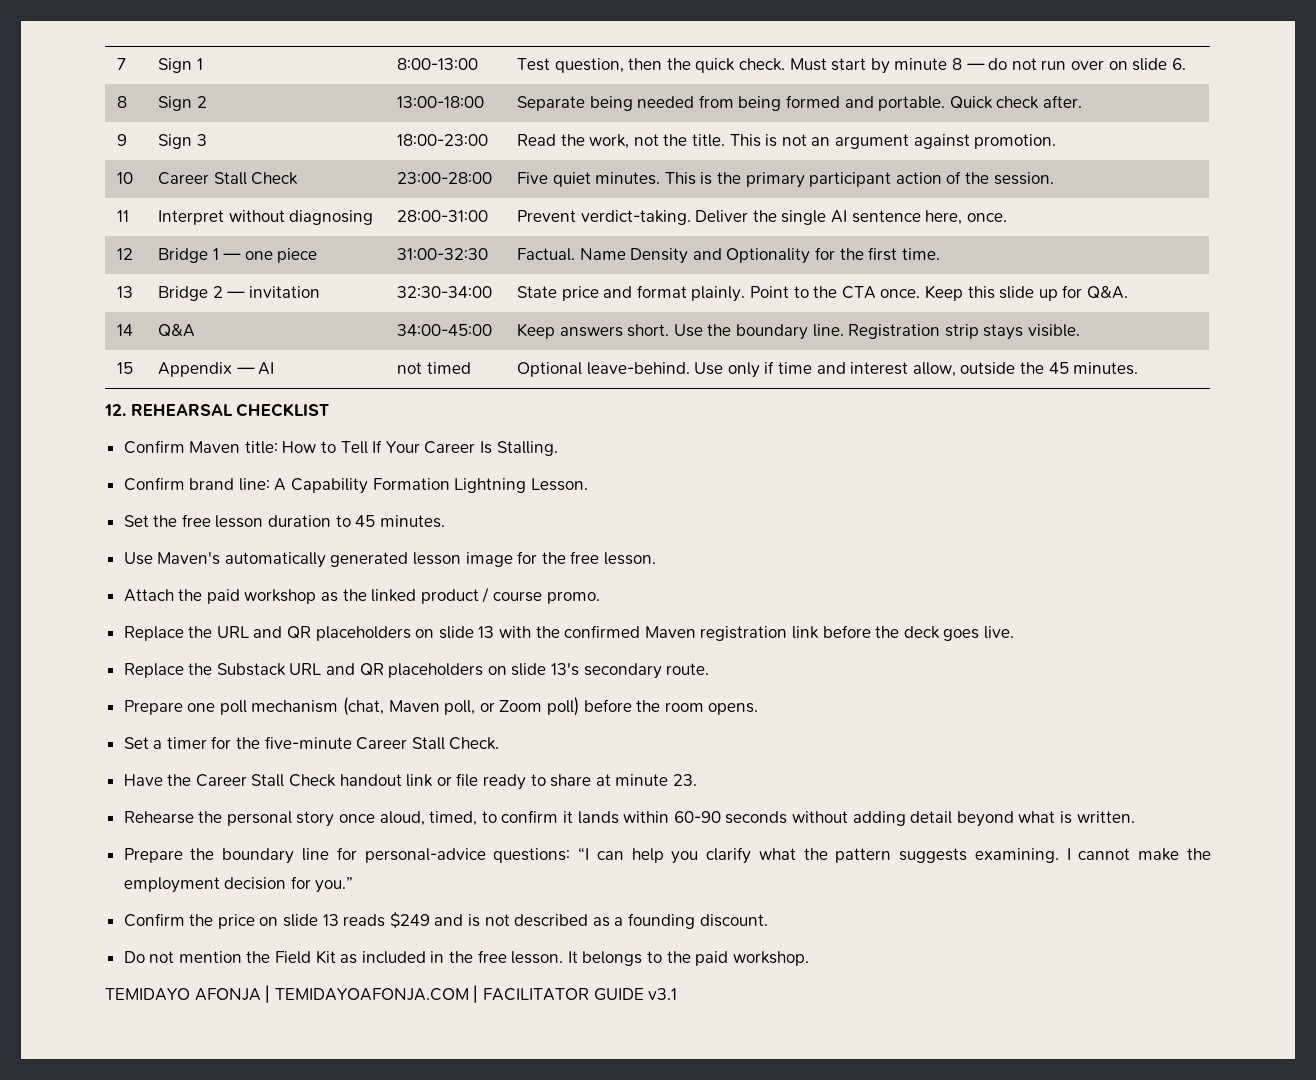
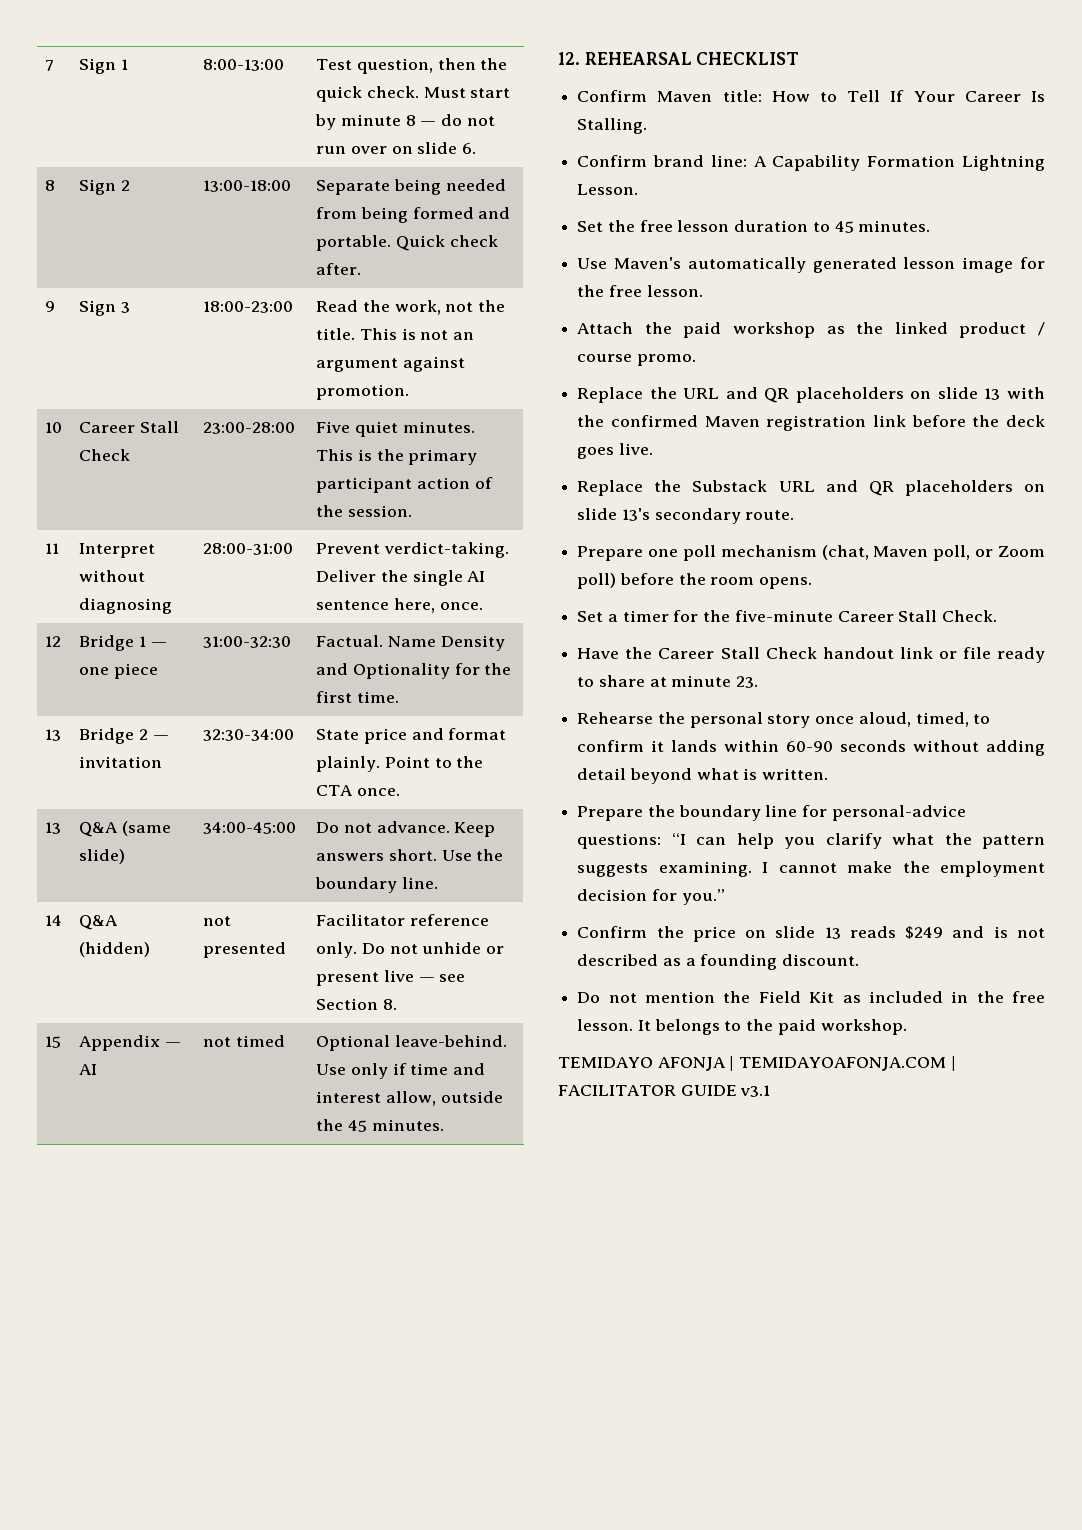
- 13 | Bridge 2 — invitation | 32:30-34:00 | State price and format plainly. Point to the CTA once. Keep this slide up for Q&A.
- 14 | Q&A | 34:00-45:00 | Keep answers short. Use the boundary line. Registration strip stays visible.
+ 13 | Bridge 2 — invitation | 32:30-34:00 | State price and format plainly. Point to the CTA once.
+ 13 | Q&A (same slide) | 34:00-45:00 | Do not advance. Keep answers short. Use the boundary line.
+ 14 | Q&A (hidden) | not presented | Facilitator reference only. Do not unhide or present live — see Section 8.

